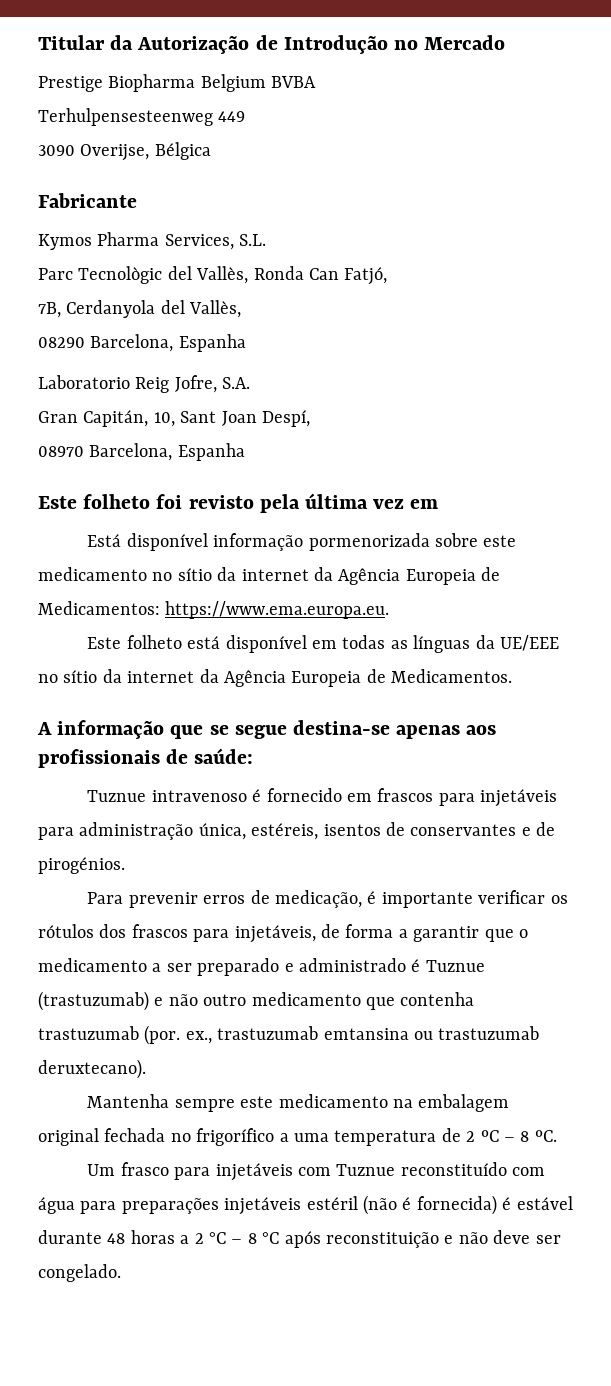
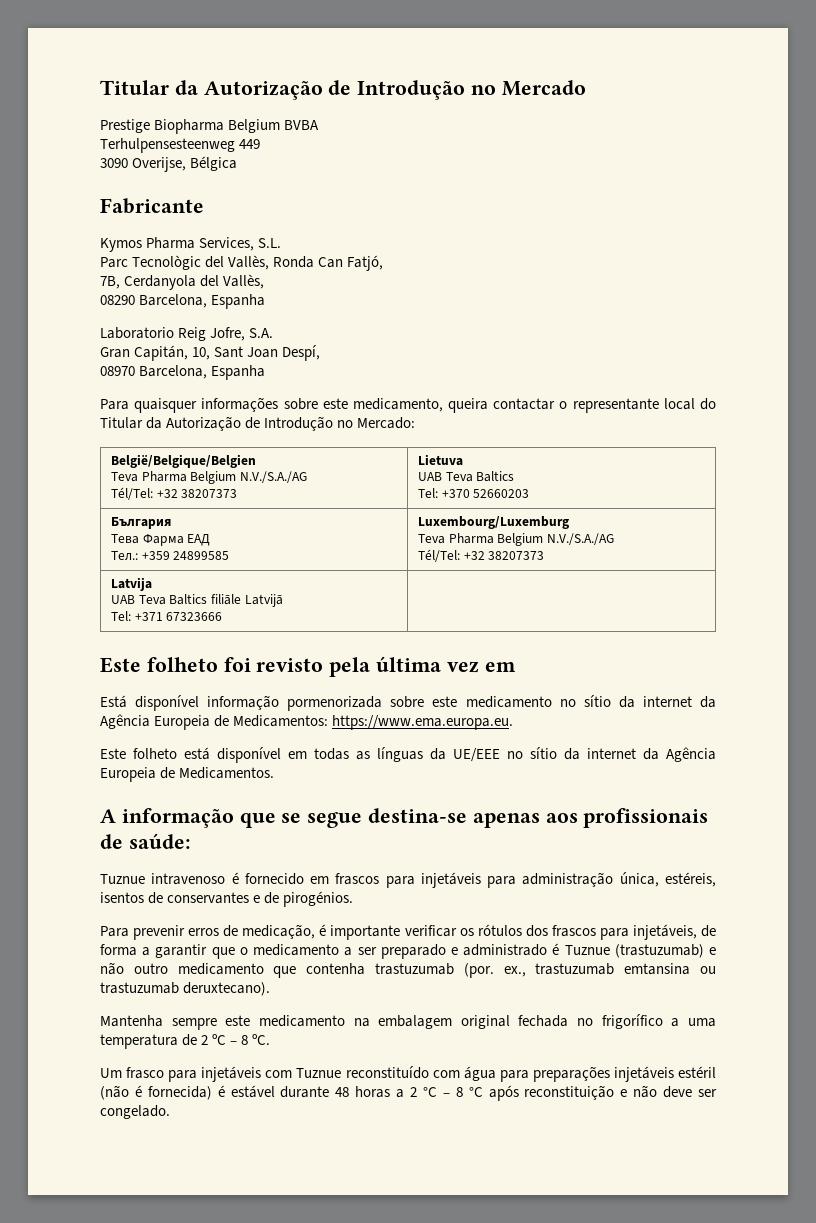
+ Para quaisquer informações sobre este medicamento, queira contactar o representante local do Titular da Autorização de Introdução no Mercado:
+ België/Belgique/Belgien
+ Teva Pharma Belgium N.V./S.A./AG
+ Tél/Tel: +32 38207373 | Lietuva
+ UAB Teva Baltics
+ Tel: +370 52660203
+ България
+ Тева Фарма ЕАД
+ Teл.: +359 24899585 | Luxembourg/Luxemburg
+ Teva Pharma Belgium N.V./S.A./AG
+ Tél/Tel: +32 38207373
+ Latvija
+ UAB Teva Baltics filiāle Latvijā
+ Tel: +371 67323666 |

